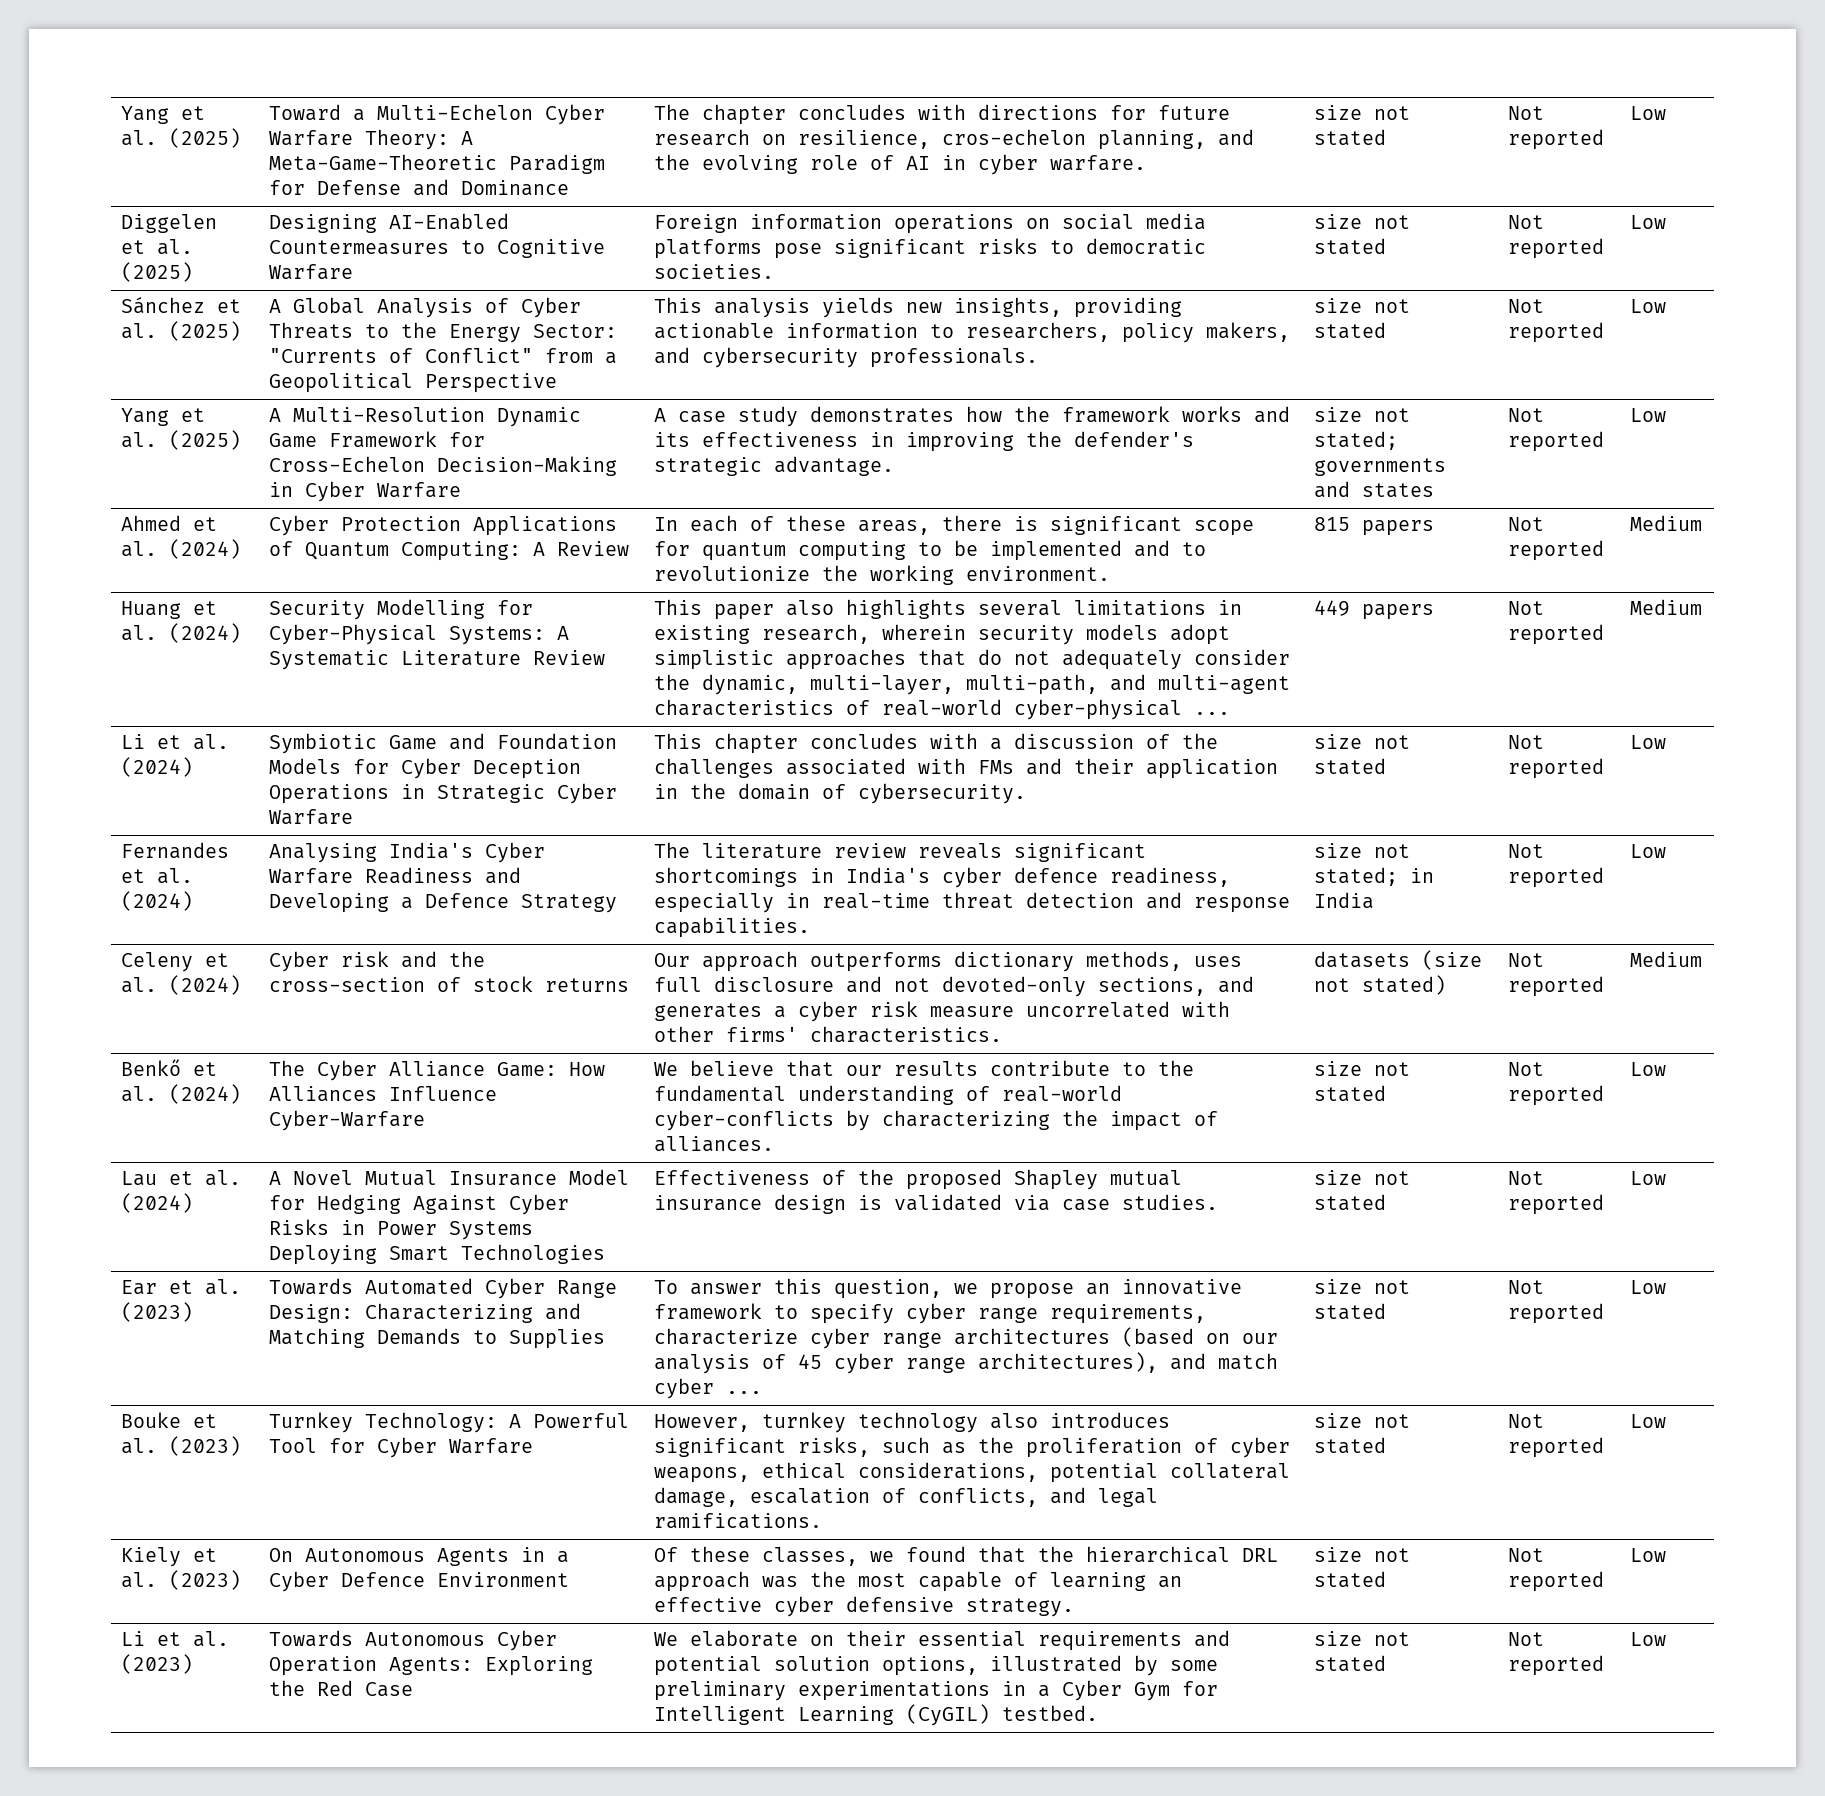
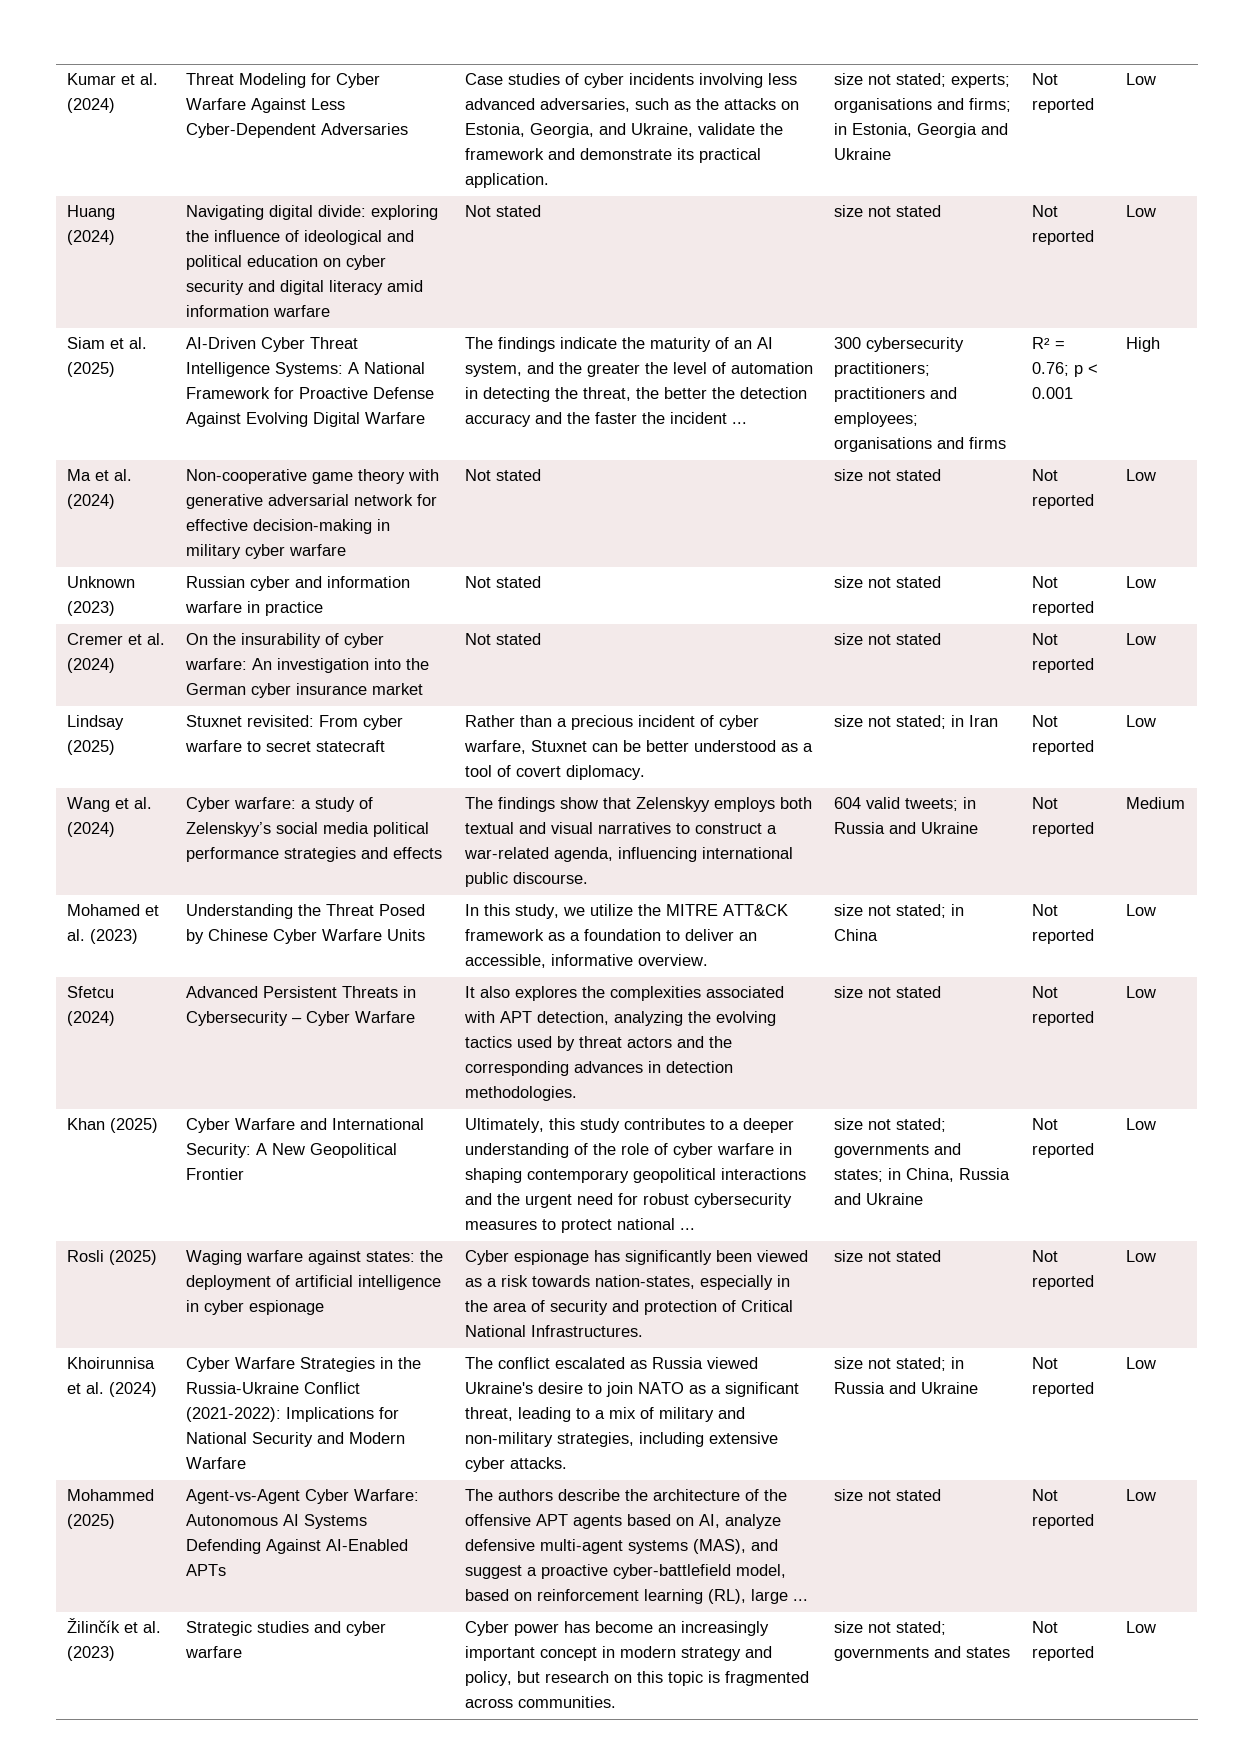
- Yang et al. (2025) | Toward a Multi-Echelon Cyber Warfare Theory: A Meta-Game-Theoretic Paradigm for Defense and Dominance | The chapter concludes with directions for future research on resilience, cros-echelon planning, and the evolving role of AI in cyber warfare. | size not stated | Not reported | Low
- Diggelen et al. (2025) | Designing AI-Enabled Countermeasures to Cognitive Warfare | Foreign information operations on social media platforms pose significant risks to democratic societies. | size not stated | Not reported | Low
- Sánchez et al. (2025) | A Global Analysis of Cyber Threats to the Energy Sector: "Currents of Conflict" from a Geopolitical Perspective | This analysis yields new insights, providing actionable information to researchers, policy makers, and cybersecurity professionals. | size not stated | Not reported | Low
- Yang et al. (2025) | A Multi-Resolution Dynamic Game Framework for Cross-Echelon Decision-Making in Cyber Warfare | A case study demonstrates how the framework works and its effectiveness in improving the defender's strategic advantage. | size not stated; governments and states | Not reported | Low
+ Kumar et al. (2024) | Threat Modeling for Cyber Warfare Against Less Cyber-Dependent Adversaries | Case studies of cyber incidents involving less advanced adversaries, such as the attacks on Estonia, Georgia, and Ukraine, validate the framework and demonstrate its practical application. | size not stated; experts; organisations and firms; in Estonia, Georgia and Ukraine | Not reported | Low
+ Huang (2024) | Navigating digital divide: exploring the influence of ideological and political education on cyber security and digital literacy amid information warfare | Not stated | size not stated | Not reported | Low
+ Siam et al. (2025) | AI-Driven Cyber Threat Intelligence Systems: A National Framework for Proactive Defense Against Evolving Digital Warfare | The findings indicate the maturity of an AI system, and the greater the level of automation in detecting the threat, the better the detection accuracy and the faster the incident ... | 300 cybersecurity practitioners; practitioners and employees; organisations and firms | R² = 0.76; p < 0.001 | High
+ Ma et al. (2024) | Non-cooperative game theory with generative adversarial network for effective decision-making in military cyber warfare | Not stated | size not stated | Not reported | Low
+ Unknown (2023) | Russian cyber and information warfare in practice | Not stated | size not stated | Not reported | Low
+ Cremer et al. (2024) | On the insurability of cyber warfare: An investigation into the German cyber insurance market | Not stated | size not stated | Not reported | Low
+ Lindsay (2025) | Stuxnet revisited: From cyber warfare to secret statecraft | Rather than a precious incident of cyber warfare, Stuxnet can be better understood as a tool of covert diplomacy. | size not stated; in Iran | Not reported | Low
+ Wang et al. (2024) | Cyber warfare: a study of Zelenskyy’s social media political performance strategies and effects | The findings show that Zelenskyy employs both textual and visual narratives to construct a war-related agenda, influencing international public discourse. | 604 valid tweets; in Russia and Ukraine | Not reported | Medium
+ Mohamed et al. (2023) | Understanding the Threat Posed by Chinese Cyber Warfare Units | In this study, we utilize the MITRE ATT&CK framework as a foundation to deliver an accessible, informative overview. | size not stated; in China | Not reported | Low
+ Sfetcu (2024) | Advanced Persistent Threats in Cybersecurity – Cyber Warfare | It also explores the complexities associated with APT detection, analyzing the evolving tactics used by threat actors and the corresponding advances in detection methodologies. | size not stated | Not reported | Low
+ Khan (2025) | Cyber Warfare and International Security: A New Geopolitical Frontier | Ultimately, this study contributes to a deeper understanding of the role of cyber warfare in shaping contemporary geopolitical interactions and the urgent need for robust cybersecurity measures to protect national ... | size not stated; governments and states; in China, Russia and Ukraine | Not reported | Low
+ Rosli (2025) | Waging warfare against states: the deployment of artificial intelligence in cyber espionage | Cyber espionage has significantly been viewed as a risk towards nation-states, especially in the area of security and protection of Critical National Infrastructures. | size not stated | Not reported | Low
+ Khoirunnisa et al. (2024) | Cyber Warfare Strategies in the Russia-Ukraine Conflict (2021-2022): Implications for National Security and Modern Warfare | The conflict escalated as Russia viewed Ukraine's desire to join NATO as a significant threat, leading to a mix of military and non-military strategies, including extensive cyber attacks. | size not stated; in Russia and Ukraine | Not reported | Low
+ Mohammed (2025) | Agent-vs-Agent Cyber Warfare: Autonomous AI Systems Defending Against AI-Enabled APTs | The authors describe the architecture of the offensive APT agents based on AI, analyze defensive multi-agent systems (MAS), and suggest a proactive cyber-battlefield model, based on reinforcement learning (RL), large ... | size not stated | Not reported | Low
+ Žilinčík et al. (2023) | Strategic studies and cyber warfare | Cyber power has become an increasingly important concept in modern strategy and policy, but research on this topic is fragmented across communities. | size not stated; governments and states | Not reported | Low
- Ahmed et al. (2024) | Cyber Protection Applications of Quantum Computing: A Review | In each of these areas, there is significant scope for quantum computing to be implemented and to revolutionize the working environment. | 815 papers | Not reported | Medium
- Huang et al. (2024) | Security Modelling for Cyber-Physical Systems: A Systematic Literature Review | This paper also highlights several limitations in existing research, wherein security models adopt simplistic approaches that do not adequately consider the dynamic, multi-layer, multi-path, and multi-agent characteristics of real-world cyber-physical ... | 449 papers | Not reported | Medium
- Li et al. (2024) | Symbiotic Game and Foundation Models for Cyber Deception Operations in Strategic Cyber Warfare | This chapter concludes with a discussion of the challenges associated with FMs and their application in the domain of cybersecurity. | size not stated | Not reported | Low
- Fernandes et al. (2024) | Analysing India's Cyber Warfare Readiness and Developing a Defence Strategy | The literature review reveals significant shortcomings in India's cyber defence readiness, especially in real-time threat detection and response capabilities. | size not stated; in India | Not reported | Low
- Celeny et al. (2024) | Cyber risk and the cross-section of stock returns | Our approach outperforms dictionary methods, uses full disclosure and not devoted-only sections, and generates a cyber risk measure uncorrelated with other firms' characteristics. | datasets (size not stated) | Not reported | Medium
- Benkő et al. (2024) | The Cyber Alliance Game: How Alliances Influence Cyber-Warfare | We believe that our results contribute to the fundamental understanding of real-world cyber-conflicts by characterizing the impact of alliances. | size not stated | Not reported | Low
- Lau et al. (2024) | A Novel Mutual Insurance Model for Hedging Against Cyber Risks in Power Systems Deploying Smart Technologies | Effectiveness of the proposed Shapley mutual insurance design is validated via case studies. | size not stated | Not reported | Low
- Ear et al. (2023) | Towards Automated Cyber Range Design: Characterizing and Matching Demands to Supplies | To answer this question, we propose an innovative framework to specify cyber range requirements, characterize cyber range architectures (based on our analysis of 45 cyber range architectures), and match cyber ... | size not stated | Not reported | Low
- Bouke et al. (2023) | Turnkey Technology: A Powerful Tool for Cyber Warfare | However, turnkey technology also introduces significant risks, such as the proliferation of cyber weapons, ethical considerations, potential collateral damage, escalation of conflicts, and legal ramifications. | size not stated | Not reported | Low
- Kiely et al. (2023) | On Autonomous Agents in a Cyber Defence Environment | Of these classes, we found that the hierarchical DRL approach was the most capable of learning an effective cyber defensive strategy. | size not stated | Not reported | Low
- Li et al. (2023) | Towards Autonomous Cyber Operation Agents: Exploring the Red Case | We elaborate on their essential requirements and potential solution options, illustrated by some preliminary experimentations in a Cyber Gym for Intelligent Learning (CyGIL) testbed. | size not stated | Not reported | Low

